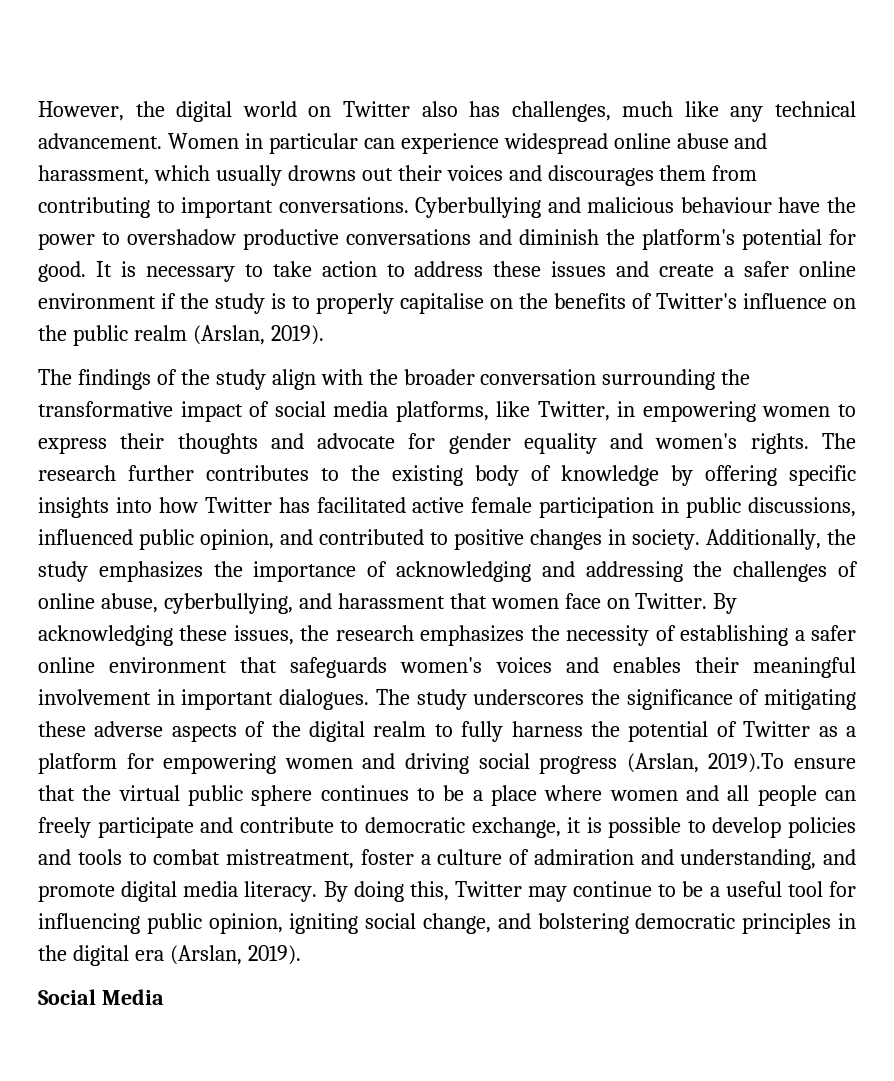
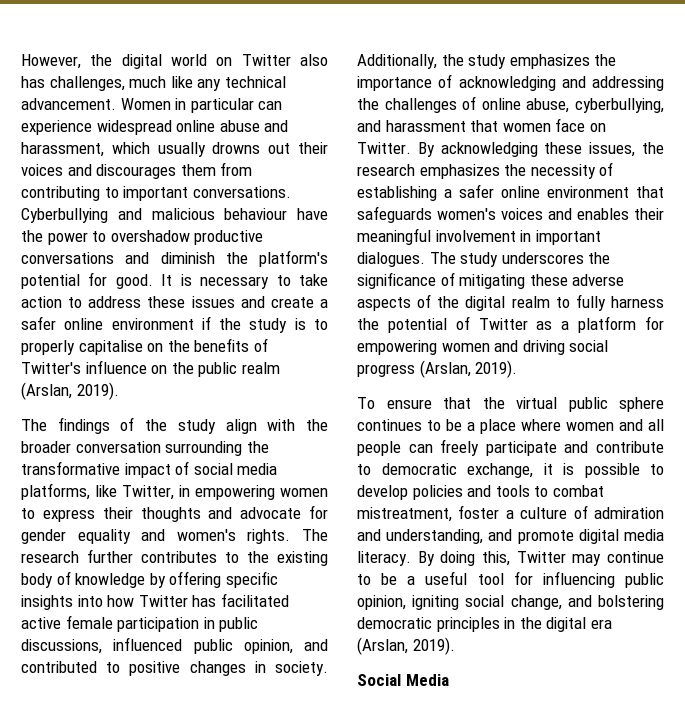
- The study underscores the significance of mitigating these adverse aspects of the digital realm to fully harness the potential of Twitter as a platform for empowering women and driving social progress (Arslan, 2019).To ensure that the virtual public sphere continues to be a place where women and all people can freely participate and contribute to democratic exchange, it is possible to develop policies and tools to combat mistreatment, foster a culture of admiration and understanding, and promote digital media literacy.
+ The study underscores the significance of mitigating these adverse aspects of the digital realm to fully harness the potential of Twitter as a platform for empowering women and driving social progress (Arslan, 2019).
+ To ensure that the virtual public sphere continues to be a place where women and all people can freely participate and contribute to democratic exchange, it is possible to develop policies and tools to combat mistreatment, foster a culture of admiration and understanding, and promote digital media literacy.

